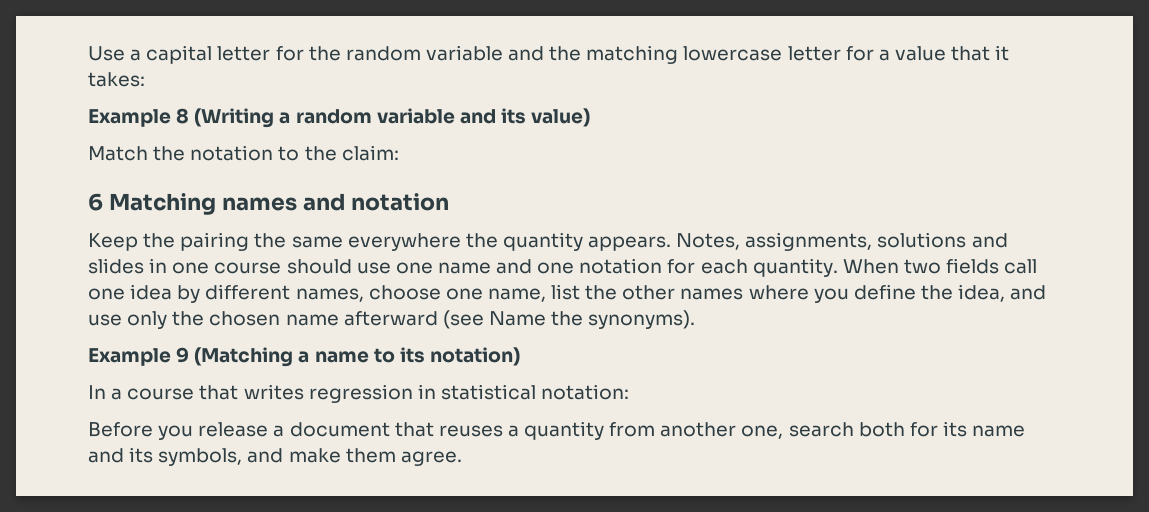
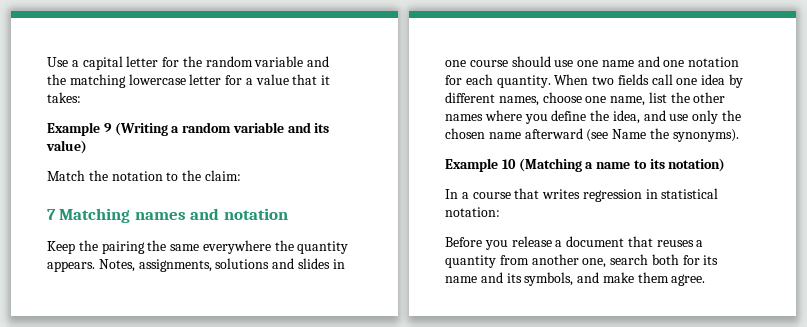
- Example 8 (Writing a random variable and its value)
+ Example 9 (Writing a random variable and its value)
- 6 Matching names and notation
+ 7 Matching names and notation
- Example 9 (Matching a name to its notation)
+ Example 10 (Matching a name to its notation)

